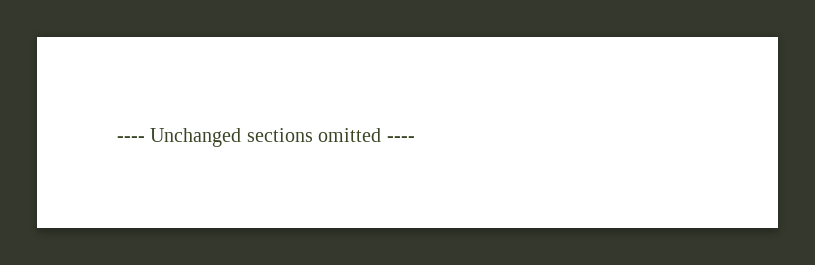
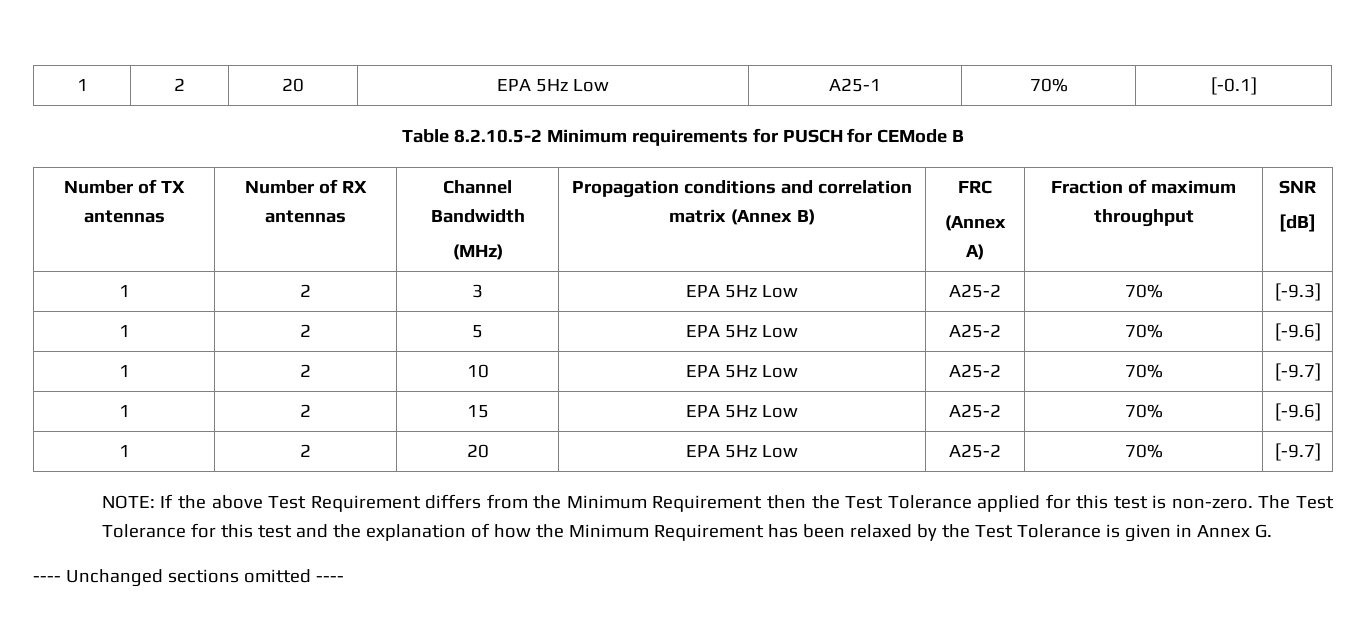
+ 1 | 2 | 20 | EPA 5Hz Low | A25-1 | 70% | [-0.1]
+ Table 8.2.10.5-2 Minimum requirements for PUSCH for CEMode B
+ Number of TX antennas | Number of RX antennas | Channel Bandwidth
+ (MHz) | Propagation conditions and correlation matrix (Annex B) | FRC
+ (Annex A) | Fraction of maximum throughput | SNR
+ [dB]
+ 1 | 2 | 3 | EPA 5Hz Low | A25-2 | 70% | [-9.3]
+ 1 | 2 | 5 | EPA 5Hz Low | A25-2 | 70% | [-9.6]
+ 1 | 2 | 10 | EPA 5Hz Low | A25-2 | 70% | [-9.7]
+ 1 | 2 | 15 | EPA 5Hz Low | A25-2 | 70% | [-9.6]
+ 1 | 2 | 20 | EPA 5Hz Low | A25-2 | 70% | [-9.7]
+ NOTE: If the above Test Requirement differs from the Minimum Requirement then the Test Tolerance applied for this test is non-zero. The Test Tolerance for this test and the explanation of how the Minimum Requirement has been relaxed by the Test Tolerance is given in Annex G.

